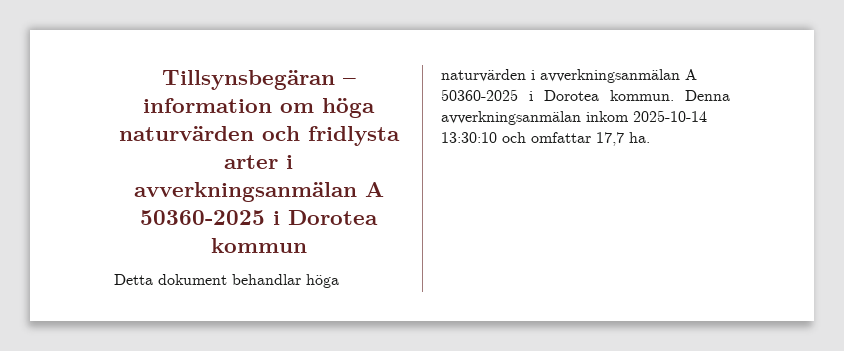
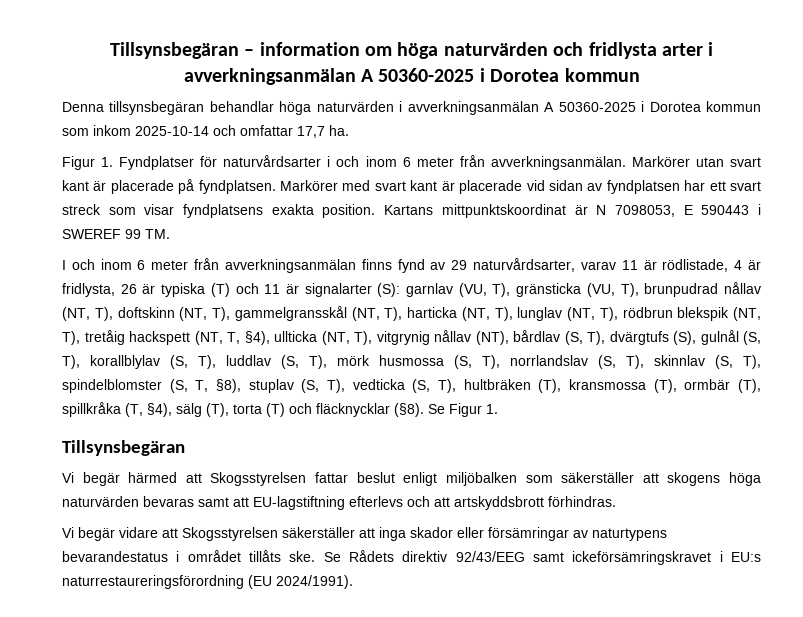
- Detta dokument behandlar höga naturvärden i avverkningsanmälan A 50360-2025 i Dorotea kommun. Denna avverkningsanmälan inkom 2025-10-14 13:30:10 och omfattar 17,7 ha.
+ Denna tillsynsbegäran behandlar höga naturvärden i avverkningsanmälan A 50360-2025 i Dorotea kommun som inkom 2025-10-14 och omfattar 17,7 ha.
+ Figur 1. Fyndplatser för naturvårdsarter i och inom 6 meter från avverkningsanmälan. Markörer utan svart kant är placerade på fyndplatsen. Markörer med svart kant är placerade vid sidan av fyndplatsen har ett svart streck som visar fyndplatsens exakta position. Kartans mittpunktskoordinat är N 7098053, E 590443 i SWEREF 99 TM.
+ I och inom 6 meter från avverkningsanmälan finns fynd av 29 naturvårdsarter, varav 11 är rödlistade, 4 är fridlysta, 26 är typiska (T) och 11 är signalarter (S): garnlav (VU, T), gränsticka (VU, T), brunpudrad nållav (NT, T), doftskinn (NT, T), gammelgransskål (NT, T), harticka (NT, T), lunglav (NT, T), rödbrun blekspik (NT, T), tretåig hackspett (NT, T, §4), ullticka (NT, T), vitgrynig nållav (NT), bårdlav (S, T), dvärgtufs (S), gulnål (S, T), korallblylav (S, T), luddlav (S, T), mörk husmossa (S, T), norrlandslav (S, T), skinnlav (S, T), spindelblomster (S, T, §8), stuplav (S, T), vedticka (S, T), hultbräken (T), kransmossa (T), ormbär (T), spillkråka (T, §4), sälg (T), torta (T) och fläcknycklar (§8). Se Figur 1.
+ Tillsynsbegäran
+ Vi begär härmed att Skogsstyrelsen fattar beslut enligt miljöbalken som säkerställer att skogens höga naturvärden bevaras samt att EU-lagstiftning efterlevs och att artskyddsbrott förhindras.
+ Vi begär vidare att Skogsstyrelsen säkerställer att inga skador eller försämringar av naturtypens bevarandestatus i området tillåts ske. Se Rådets direktiv 92/43/EEG samt ickeförsämringskravet i EU:s naturrestaureringsförordning (EU 2024/1991).

